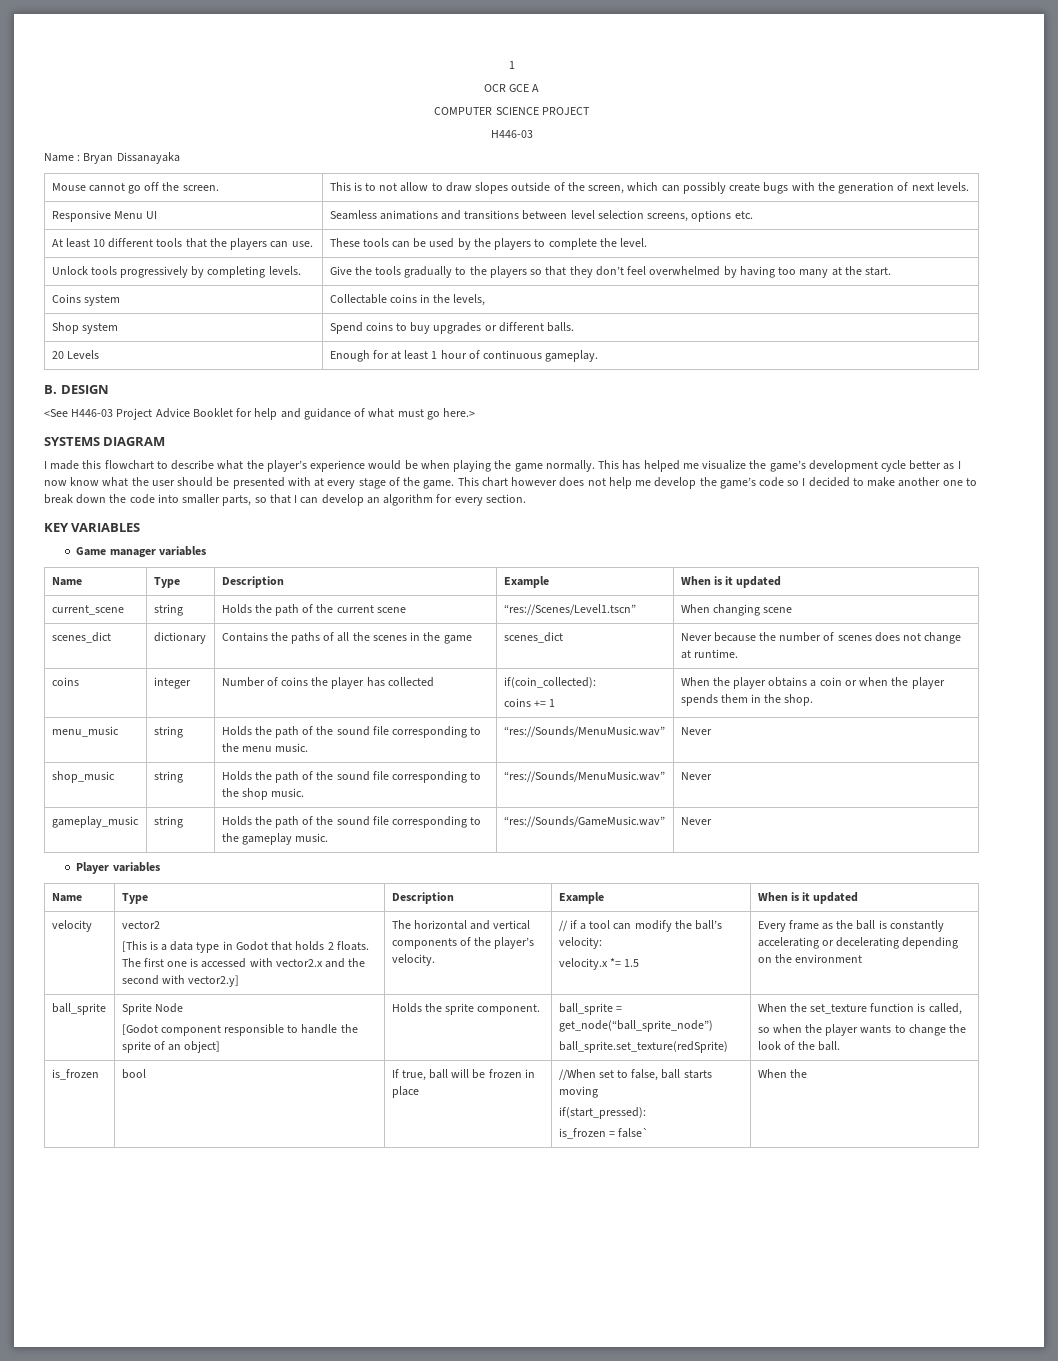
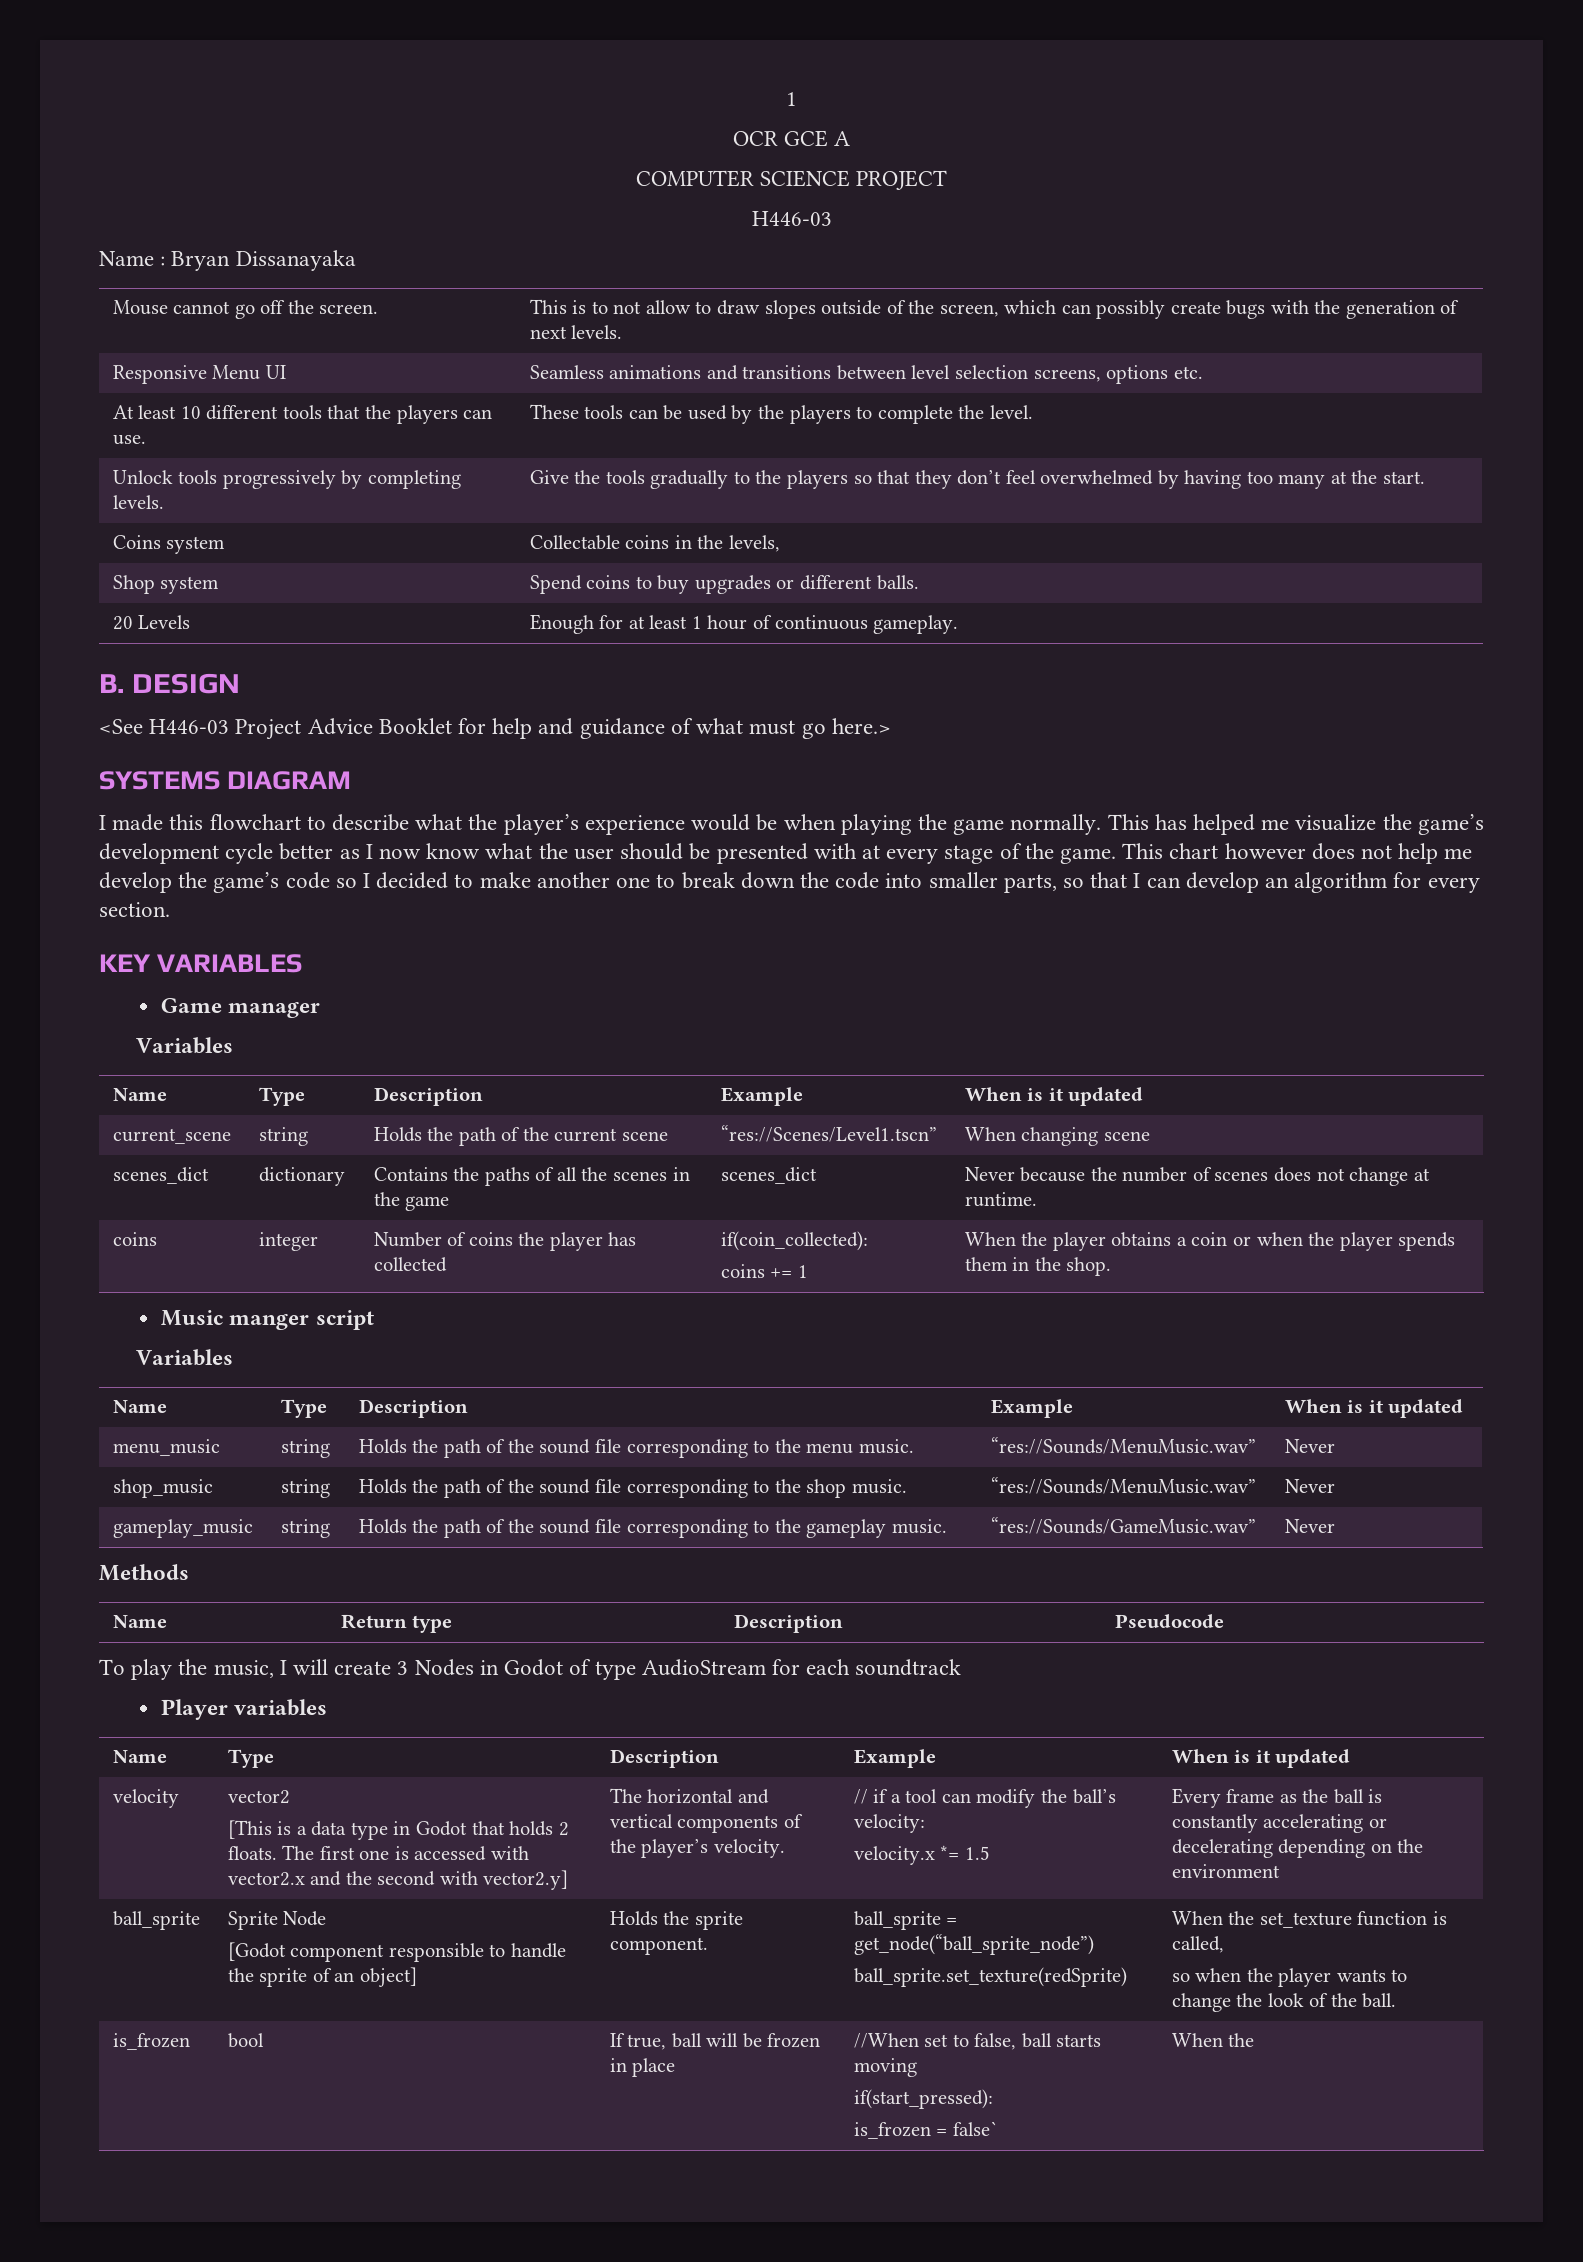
- Game manager variables
+ Game manager
+ Variables
+ Music manger script
+ Variables
+ Name | Type | Description | Example | When is it updated
+ Methods
+ Name | Return type | Description | Pseudocode
+ To play the music, I will create 3 Nodes in Godot of type AudioStream for each soundtrack

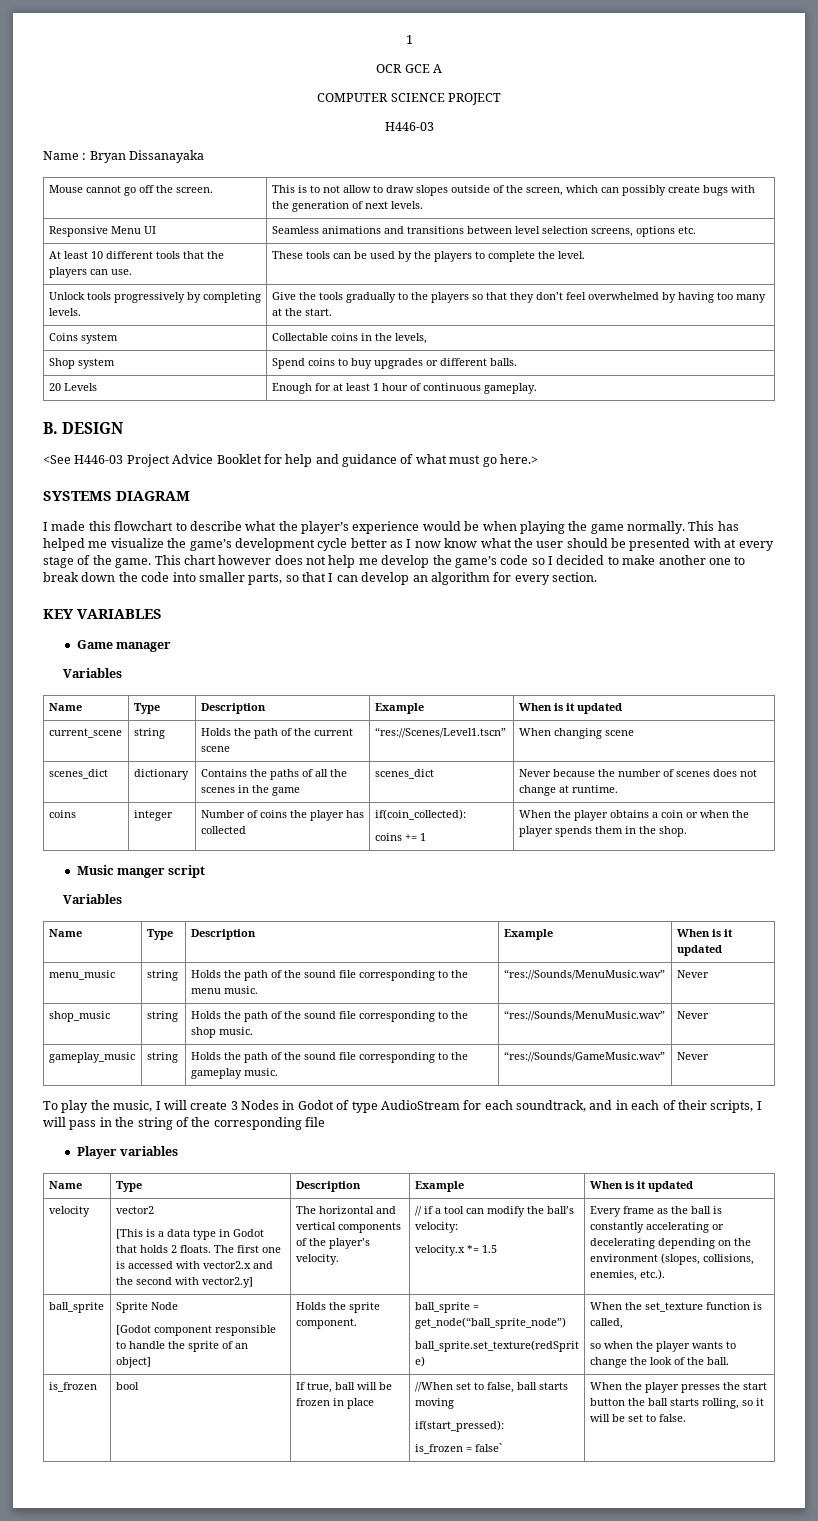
- Methods
- Name | Return type | Description | Pseudocode
- To play the music, I will create 3 Nodes in Godot of type AudioStream for each soundtrack
+ To play the music, I will create 3 Nodes in Godot of type AudioStream for each soundtrack, and in each of their scripts, I will pass in the string of the corresponding file
- Every frame as the ball is constantly accelerating or decelerating depending on the environment
+ Every frame as the ball is constantly accelerating or decelerating depending on the environment (slopes, collisions, enemies, etc.).
  is_frozen | bool | If true, ball will be frozen in place | //When set to false, ball starts moving
  if(start_pressed):
- is_frozen = false` | When the
+ is_frozen = false` | When the player presses the start button the ball starts rolling, so it will be set to false.

